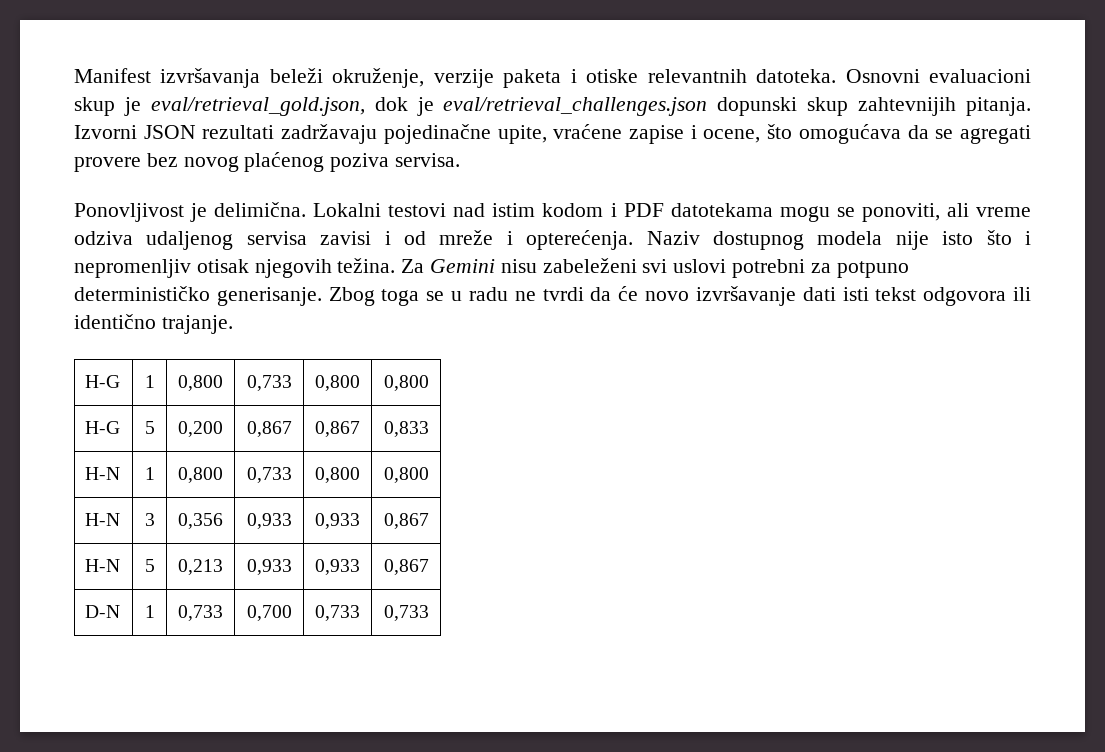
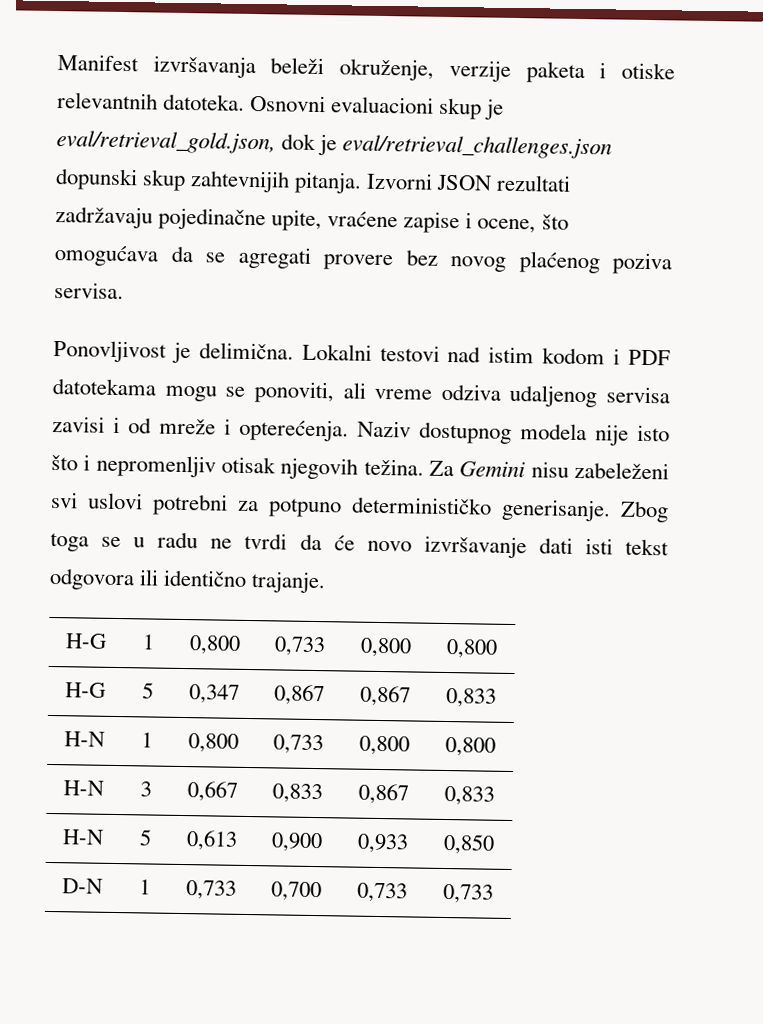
- H-G | 5 | 0,200 | 0,867 | 0,867 | 0,833
+ H-G | 5 | 0,347 | 0,867 | 0,867 | 0,833
- H-N | 3 | 0,356 | 0,933 | 0,933 | 0,867
+ H-N | 3 | 0,667 | 0,833 | 0,867 | 0,833
- H-N | 5 | 0,213 | 0,933 | 0,933 | 0,867
+ H-N | 5 | 0,613 | 0,900 | 0,933 | 0,850

